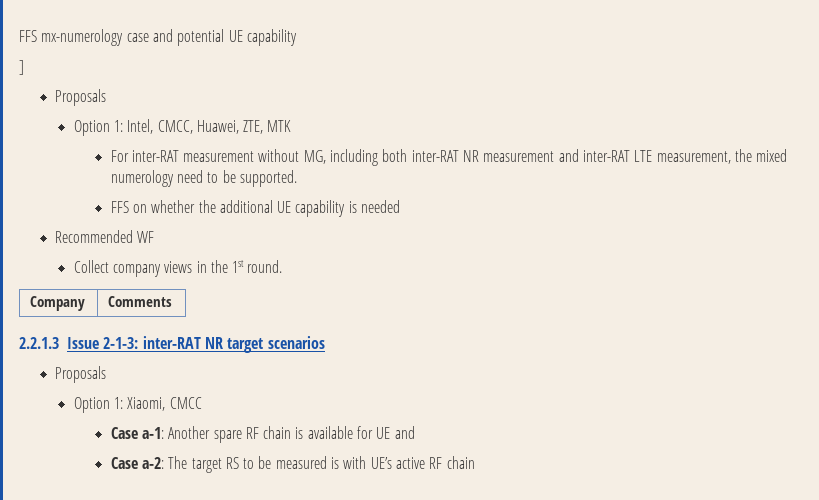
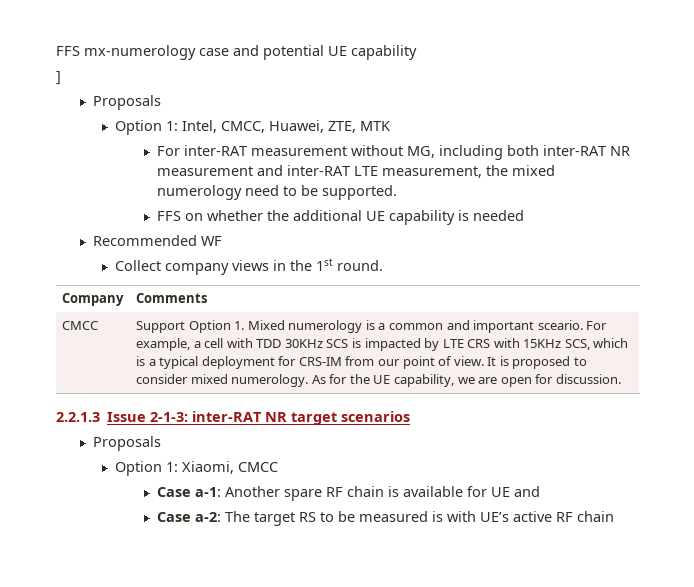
+ CMCC | Support Option 1. Mixed numerology is a common and important sceario. For example, a cell with TDD 30KHz SCS is impacted by LTE CRS with 15KHz SCS, which is a typical deployment for CRS-IM from our point of view. It is proposed to consider mixed numerology. As for the UE capability, we are open for discussion.

